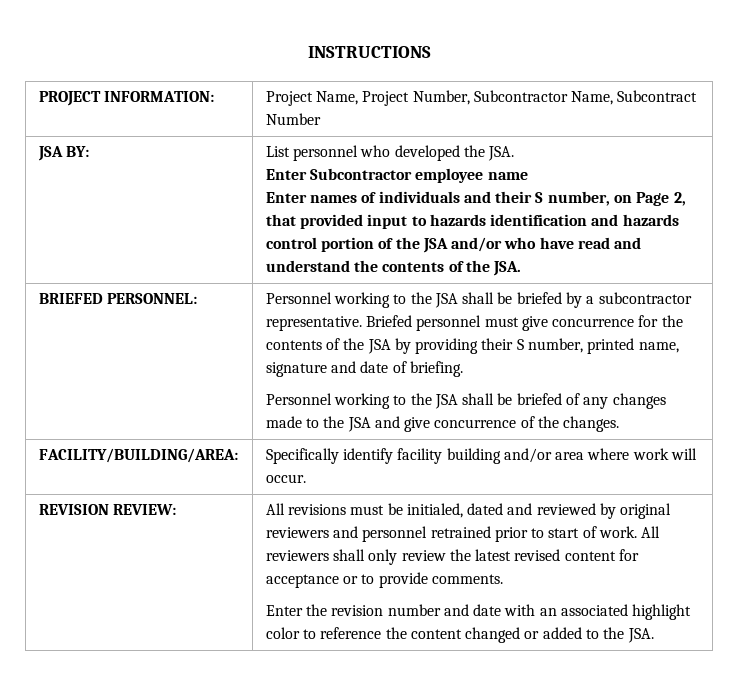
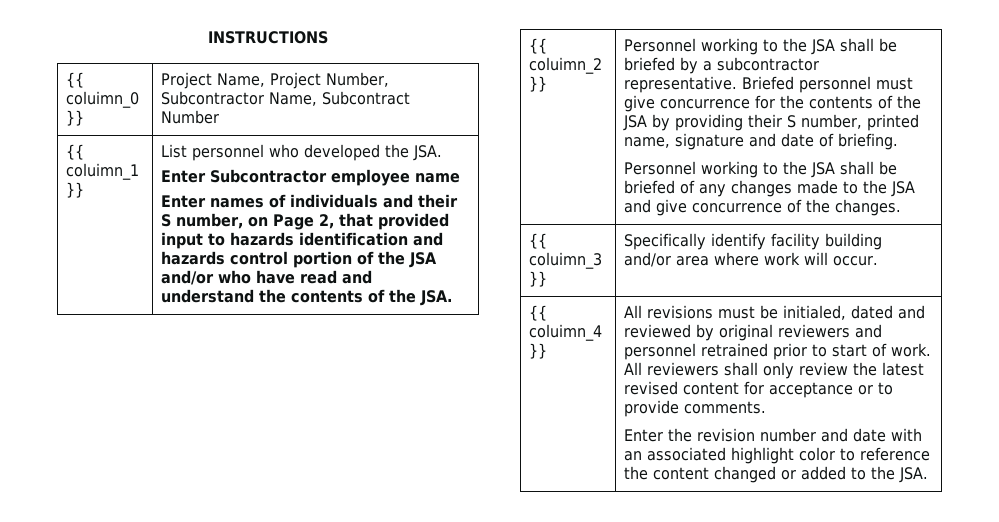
- PROJECT INFORMATION: | Project Name, Project Number, Subcontractor Name, Subcontract Number
+ {{ coluimn_0 }} | Project Name, Project Number, Subcontractor Name, Subcontract Number
- JSA BY:
+ {{ coluimn_1 }}
- BRIEFED PERSONNEL:
+ {{ coluimn_2 }}
- FACILITY/BUILDING/AREA: | Specifically identify facility building and/or area where work will occur.
+ {{ coluimn_3 }} | Specifically identify facility building and/or area where work will occur.
- REVISION REVIEW:
+ {{ coluimn_4 }}

